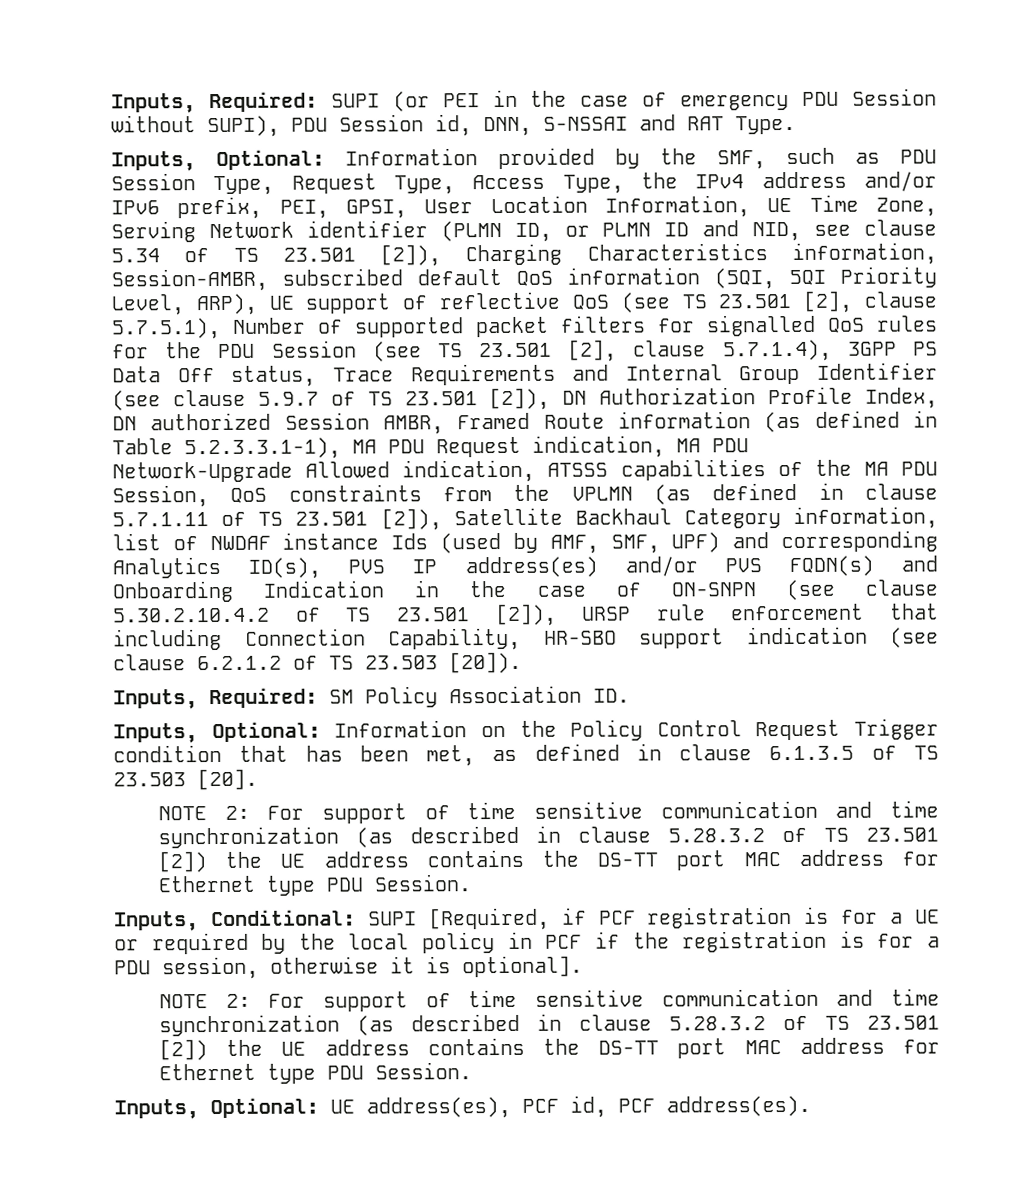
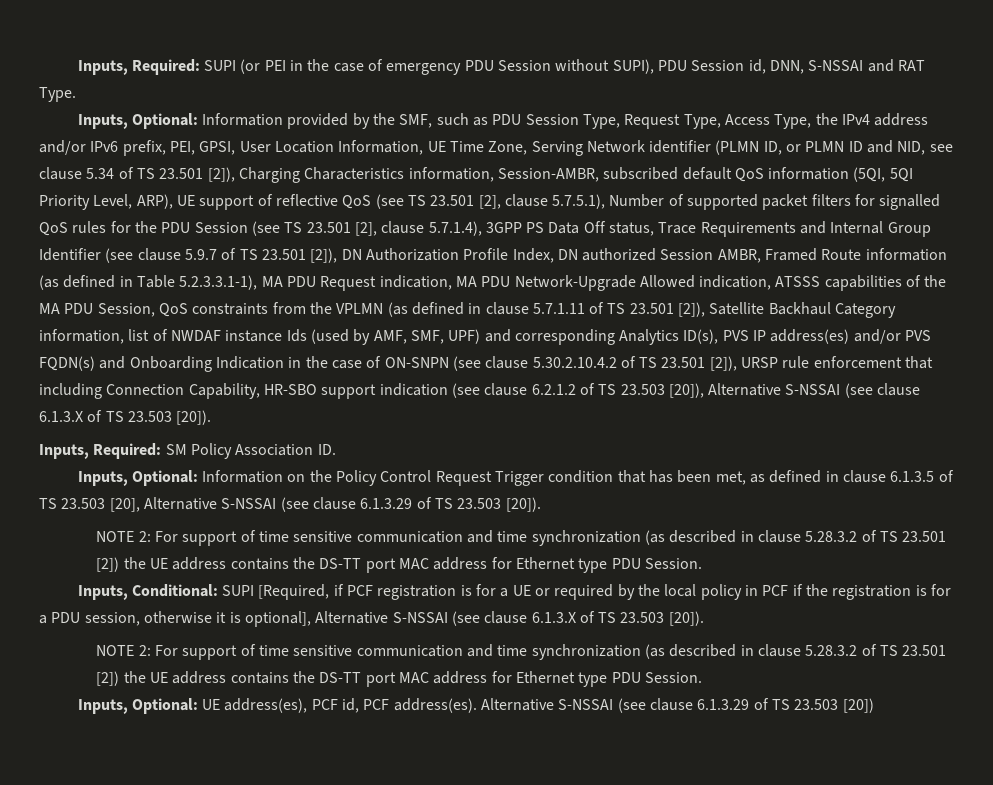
- Information provided by the SMF, such as PDU Session Type, Request Type, Access Type, the IPv4 address and/or IPv6 prefix, PEI, GPSI, User Location Information, UE Time Zone, Serving Network identifier (PLMN ID, or PLMN ID and NID, see clause 5.34 of TS 23.501 [2]), Charging Characteristics information, Session-AMBR, subscribed default QoS information (5QI, 5QI Priority Level, ARP), UE support of reflective QoS (see TS 23.501 [2], clause 5.7.5.1), Number of supported packet filters for signalled QoS rules for the PDU Session (see TS 23.501 [2], clause 5.7.1.4), 3GPP PS Data Off status, Trace Requirements and Internal Group Identifier (see clause 5.9.7 of TS 23.501 [2]), DN Authorization Profile Index, DN authorized Session AMBR, Framed Route information (as defined in Table 5.2.3.3.1-1), MA PDU Request indication, MA PDU Network-Upgrade Allowed indication, ATSSS capabilities of the MA PDU Session, QoS constraints from the VPLMN (as defined in clause 5.7.1.11 of TS 23.501 [2]), Satellite Backhaul Category information, list of NWDAF instance Ids (used by AMF, SMF, UPF) and corresponding Analytics ID(s), PVS IP address(es) and/or PVS FQDN(s) and Onboarding Indication in the case of ON-SNPN (see clause 5.30.2.10.4.2 of TS 23.501 [2]), URSP rule enforcement that including Connection Capability, HR-SBO support indication (see clause 6.2.1.2 of TS 23.503 [20]).
+ Information provided by the SMF, such as PDU Session Type, Request Type, Access Type, the IPv4 address and/or IPv6 prefix, PEI, GPSI, User Location Information, UE Time Zone, Serving Network identifier (PLMN ID, or PLMN ID and NID, see clause 5.34 of TS 23.501 [2]), Charging Characteristics information, Session-AMBR, subscribed default QoS information (5QI, 5QI Priority Level, ARP), UE support of reflective QoS (see TS 23.501 [2], clause 5.7.5.1), Number of supported packet filters for signalled QoS rules for the PDU Session (see TS 23.501 [2], clause 5.7.1.4), 3GPP PS Data Off status, Trace Requirements and Internal Group Identifier (see clause 5.9.7 of TS 23.501 [2]), DN Authorization Profile Index, DN authorized Session AMBR, Framed Route information (as defined in Table 5.2.3.3.1-1), MA PDU Request indication, MA PDU Network-Upgrade Allowed indication, ATSSS capabilities of the MA PDU Session, QoS constraints from the VPLMN (as defined in clause 5.7.1.11 of TS 23.501 [2]), Satellite Backhaul Category information, list of NWDAF instance Ids (used by AMF, SMF, UPF) and corresponding Analytics ID(s), PVS IP address(es) and/or PVS FQDN(s) and Onboarding Indication in the case of ON-SNPN (see clause 5.30.2.10.4.2 of TS 23.501 [2]), URSP rule enforcement that including Connection Capability, HR-SBO support indication (see clause 6.2.1.2 of TS 23.503 [20]), Alternative S-NSSAI (see clause 6.1.3.X of TS 23.503 [20]).
- Inputs, Optional: Information on the Policy Control Request Trigger condition that has been met, as defined in clause 6.1.3.5 of TS 23.503 [20].
+ Inputs, Optional: Information on the Policy Control Request Trigger condition that has been met, as defined in clause 6.1.3.5 of TS 23.503 [20], Alternative S-NSSAI (see clause 6.1.3.29 of TS 23.503 [20]).
- Inputs, Conditional: SUPI [Required, if PCF registration is for a UE or required by the local policy in PCF if the registration is for a PDU session, otherwise it is optional].
+ Inputs, Conditional: SUPI [Required, if PCF registration is for a UE or required by the local policy in PCF if the registration is for a PDU session, otherwise it is optional], Alternative S-NSSAI (see clause 6.1.3.X of TS 23.503 [20]).
+ Alternative S-NSSAI (see clause 6.1.3.29 of TS 23.503 [20])

